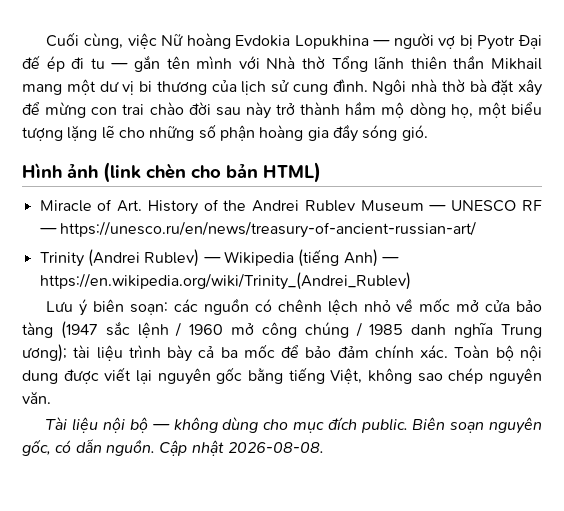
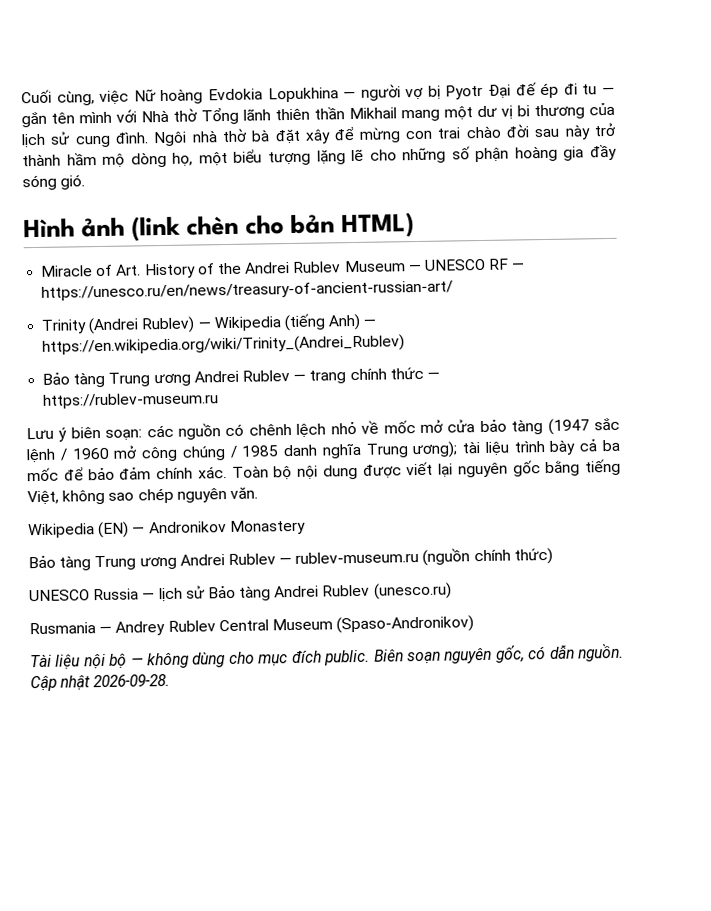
+ Bảo tàng Trung ương Andrei Rublev — trang chính thức — https://rublev-museum.ru
+ Wikipedia (EN) — Andronikov Monastery
+ Bảo tàng Trung ương Andrei Rublev — rublev-museum.ru (nguồn chính thức)
+ UNESCO Russia — lịch sử Bảo tàng Andrei Rublev (unesco.ru)
+ Rusmania — Andrey Rublev Central Museum (Spaso-Andronikov)
- Cập nhật 2026-08-08.
+ Cập nhật 2026-09-28.

